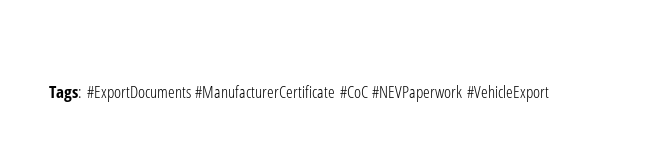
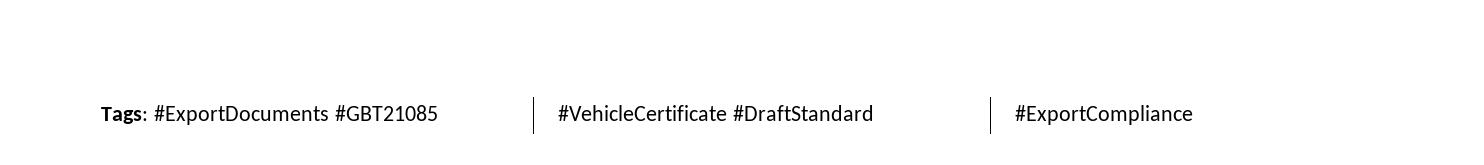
- Tags: #ExportDocuments #ManufacturerCertificate #CoC #NEVPaperwork #VehicleExport
+ Tags: #ExportDocuments #GBT21085 #VehicleCertificate #DraftStandard #ExportCompliance

